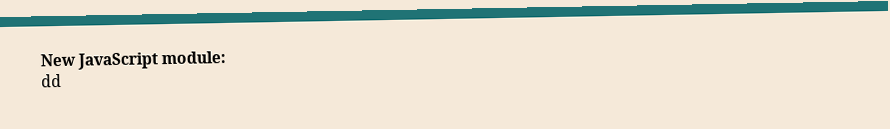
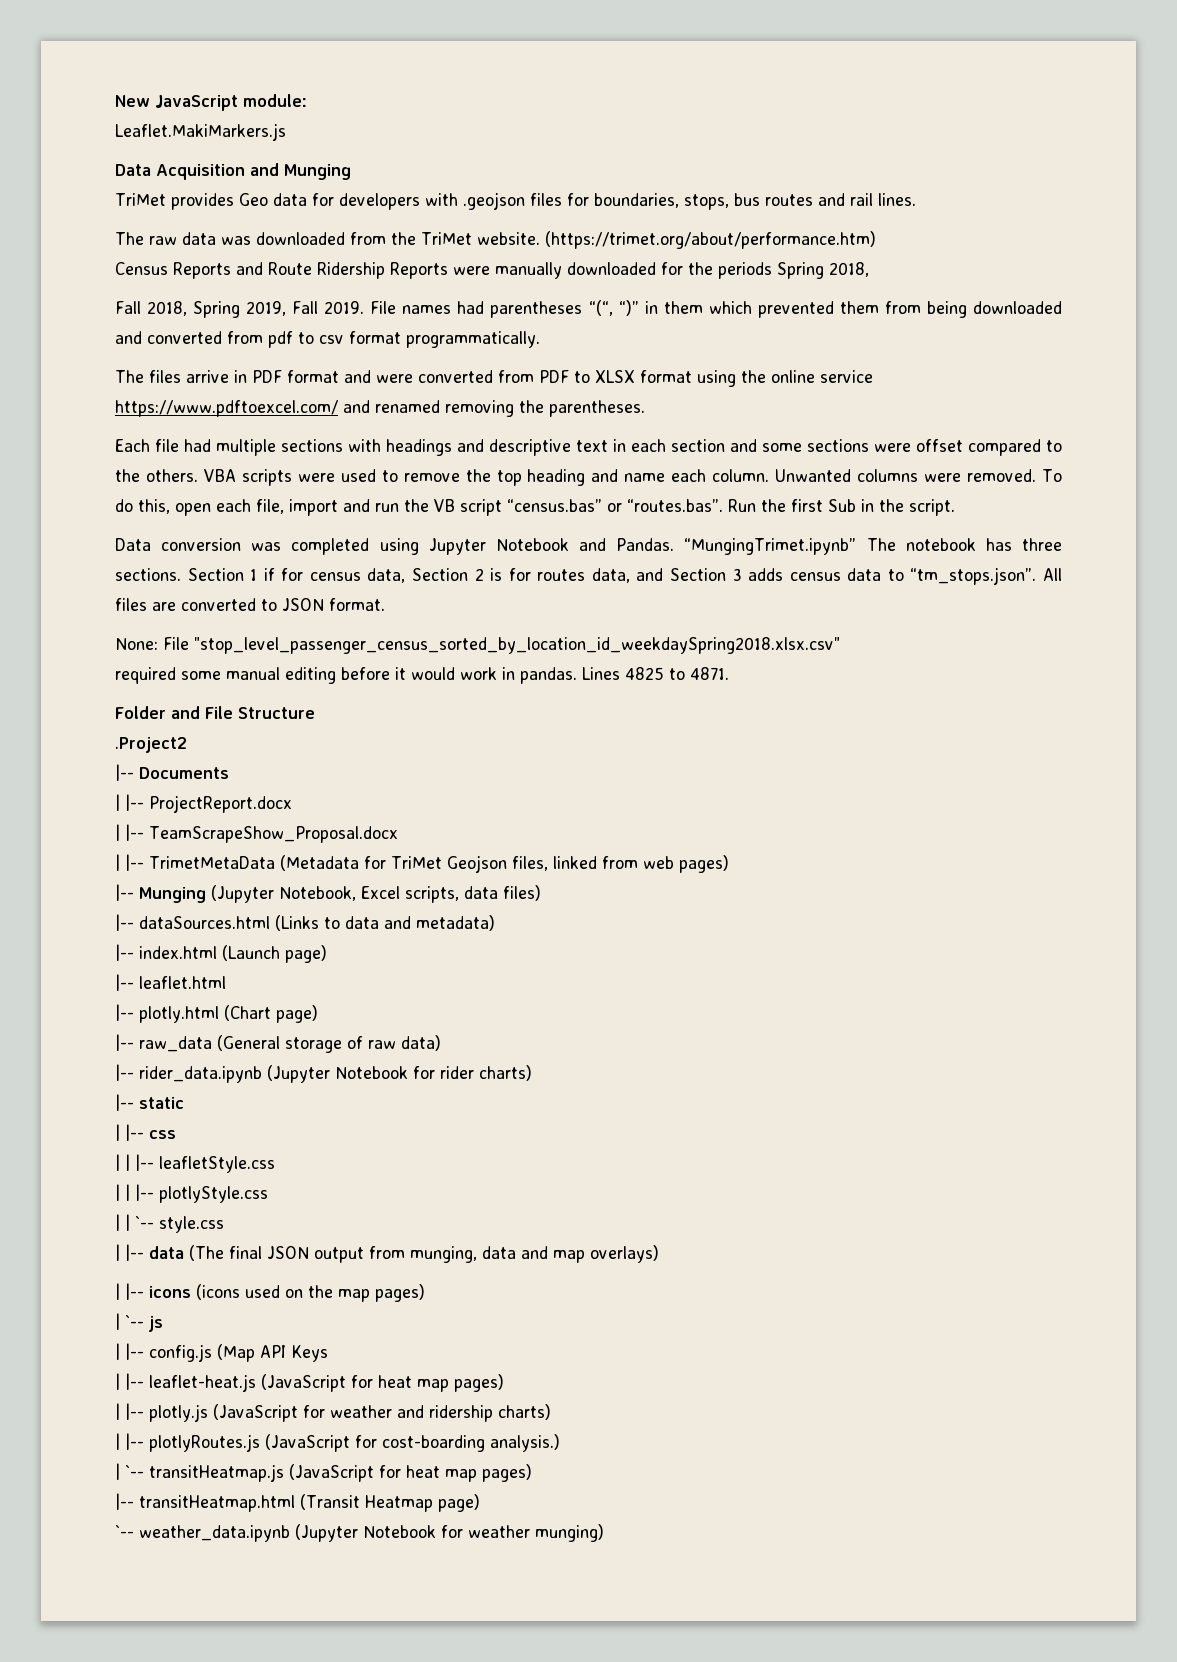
- dd
+ Leaflet.MakiMarkers.js
+ Data Acquisition and Munging
+ TriMet provides Geo data for developers with .geojson files for boundaries, stops, bus routes and rail lines.
+ The raw data was downloaded from the TriMet website. (https://trimet.org/about/performance.htm)
+ Census Reports and Route Ridership Reports were manually downloaded for the periods Spring 2018,
+ Fall 2018, Spring 2019, Fall 2019. File names had parentheses “(“, “)” in them which prevented them from being downloaded and converted from pdf to csv format programmatically.
+ The files arrive in PDF format and were converted from PDF to XLSX format using the online service https://www.pdftoexcel.com/ and renamed removing the parentheses.
+ Each file had multiple sections with headings and descriptive text in each section and some sections were offset compared to the others. VBA scripts were used to remove the top heading and name each column. Unwanted columns were removed. To do this, open each file, import and run the VB script “census.bas” or “routes.bas”. Run the first Sub in the script.
+ Data conversion was completed using Jupyter Notebook and Pandas. “MungingTrimet.ipynb” The notebook has three sections. Section 1 if for census data, Section 2 is for routes data, and Section 3 adds census data to “tm_stops.json”. All files are converted to JSON format.
+ None: File "stop_level_passenger_census_sorted_by_location_id_weekdaySpring2018.xlsx.csv"
+ required some manual editing before it would work in pandas. Lines 4825 to 4871.
+ Folder and File Structure
+ .Project2
+ |-- Documents
+ | |-- ProjectReport.docx
+ | |-- TeamScrapeShow_Proposal.docx
+ | |-- TrimetMetaData (Metadata for TriMet Geojson files, linked from web pages)
+ |-- Munging (Jupyter Notebook, Excel scripts, data files)
+ |-- dataSources.html (Links to data and metadata)
+ |-- index.html (Launch page)
+ |-- leaflet.html
+ |-- plotly.html (Chart page)
+ |-- raw_data (General storage of raw data)
+ |-- rider_data.ipynb (Jupyter Notebook for rider charts)
+ |-- static
+ | |-- css
+ | | |-- leafletStyle.css
+ | | |-- plotlyStyle.css
+ | | `-- style.css
+ | |-- data (The final JSON output from munging, data and map overlays)
+ | |-- icons (icons used on the map pages)
+ | `-- js
+ | |-- config.js (Map API Keys
+ | |-- leaflet-heat.js (JavaScript for heat map pages)
+ | |-- plotly.js (JavaScript for weather and ridership charts)
+ | |-- plotlyRoutes.js (JavaScript for cost-boarding analysis.)
+ | `-- transitHeatmap.js (JavaScript for heat map pages)
+ |-- transitHeatmap.html (Transit Heatmap page)
+ `-- weather_data.ipynb (Jupyter Notebook for weather munging)

